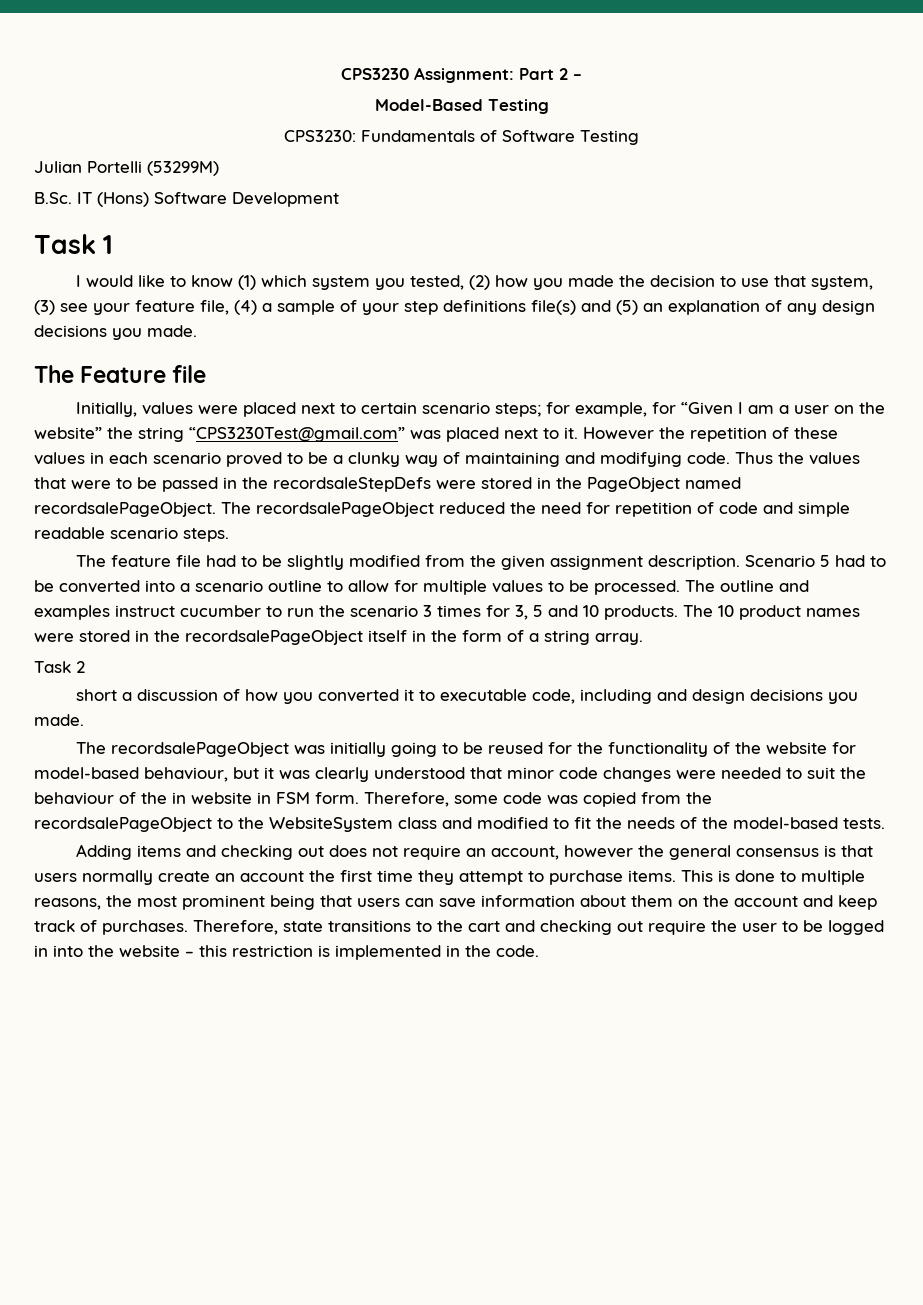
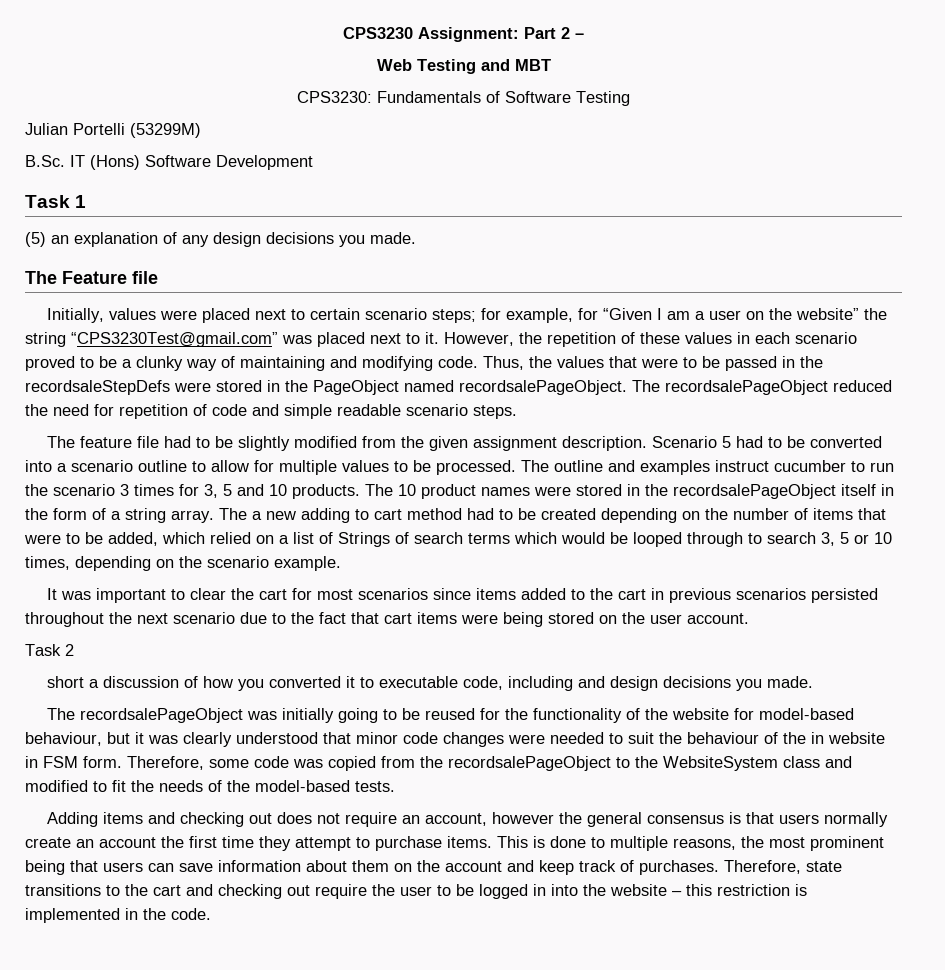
- Model-Based Testing
+ Web Testing and MBT
- I would like to know (1) which system you tested, (2) how you made the decision to use that system, (3) see your feature file, (4) a sample of your step definitions file(s) and (5) an explanation of any design decisions you made.
+ (5) an explanation of any design decisions you made.
- However the repetition of these values in each scenario proved to be a clunky way of maintaining and modifying code.
+ However, the repetition of these values in each scenario proved to be a clunky way of maintaining and modifying code.
- Thus the values that were to be passed in the recordsaleStepDefs were stored in the PageObject named recordsalePageObject.
+ Thus, the values that were to be passed in the recordsaleStepDefs were stored in the PageObject named recordsalePageObject.
+ The a new adding to cart method had to be created depending on the number of items that were to be added, which relied on a list of Strings of search terms which would be looped through to search 3, 5 or 10 times, depending on the scenario example.
+ It was important to clear the cart for most scenarios since items added to the cart in previous scenarios persisted throughout the next scenario due to the fact that cart items were being stored on the user account.

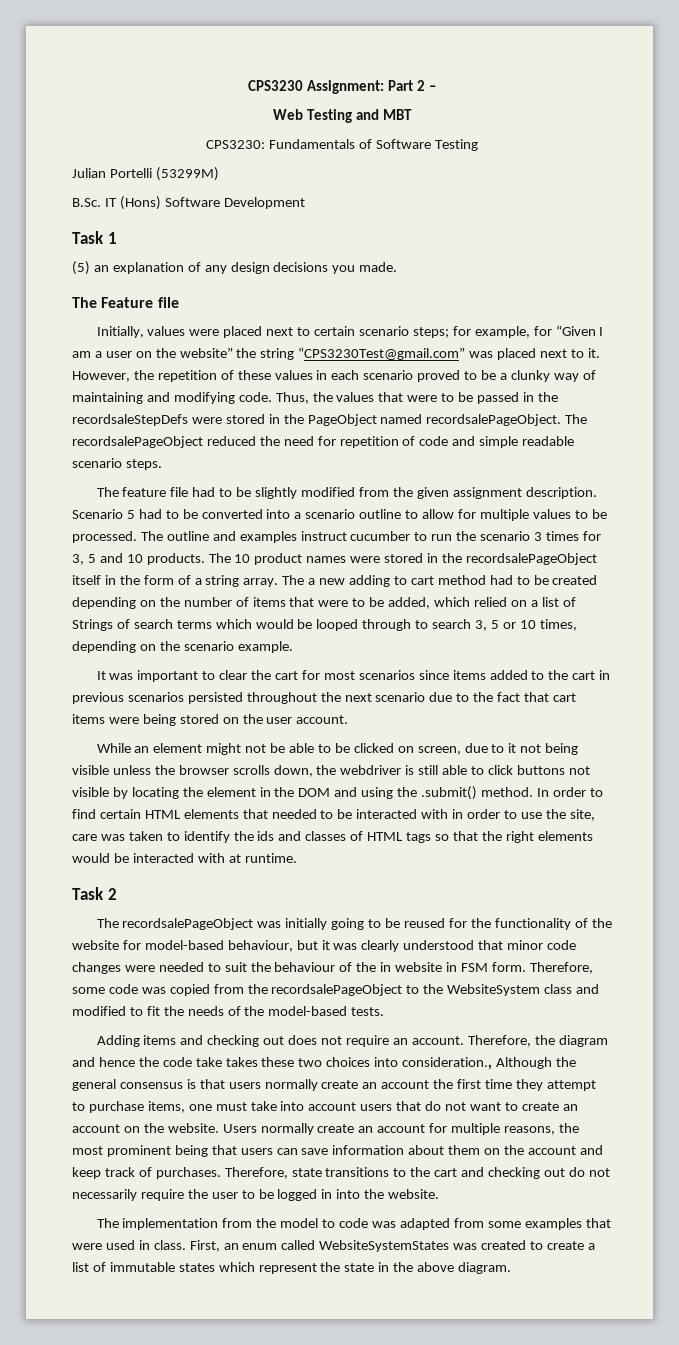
+ While an element might not be able to be clicked on screen, due to it not being visible unless the browser scrolls down, the webdriver is still able to click buttons not visible by locating the element in the DOM and using the .submit() method. In order to find certain HTML elements that needed to be interacted with in order to use the site, care was taken to identify the ids and classes of HTML tags so that the right elements would be interacted with at runtime.
  Task 2
- short a discussion of how you converted it to executable code, including and design decisions you made.
- Adding items and checking out does not require an account, however the general consensus is that users normally create an account the first time they attempt to purchase items. This is done to multiple reasons, the most prominent being that users can save information about them on the account and keep track of purchases.
+ Adding items and checking out does not require an account. Therefore, the diagram and hence the code take takes these two choices into consideration., Although the general consensus is that users normally create an account the first time they attempt to purchase items, one must take into account users that do not want to create an account on the website. Users normally create an account for multiple reasons, the most prominent being that users can save information about them on the account and keep track of purchases.
- Therefore, state transitions to the cart and checking out require the user to be logged in into the website – this restriction is implemented in the code.
+ Therefore, state transitions to the cart and checking out do not necessarily require the user to be logged in into the website.
+ The implementation from the model to code was adapted from some examples that were used in class. First, an enum called WebsiteSystemStates was created to create a list of immutable states which represent the state in the above diagram.

